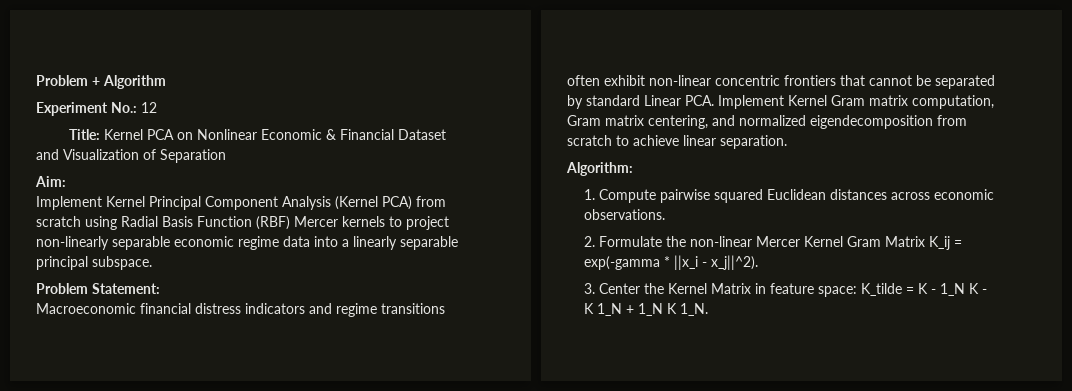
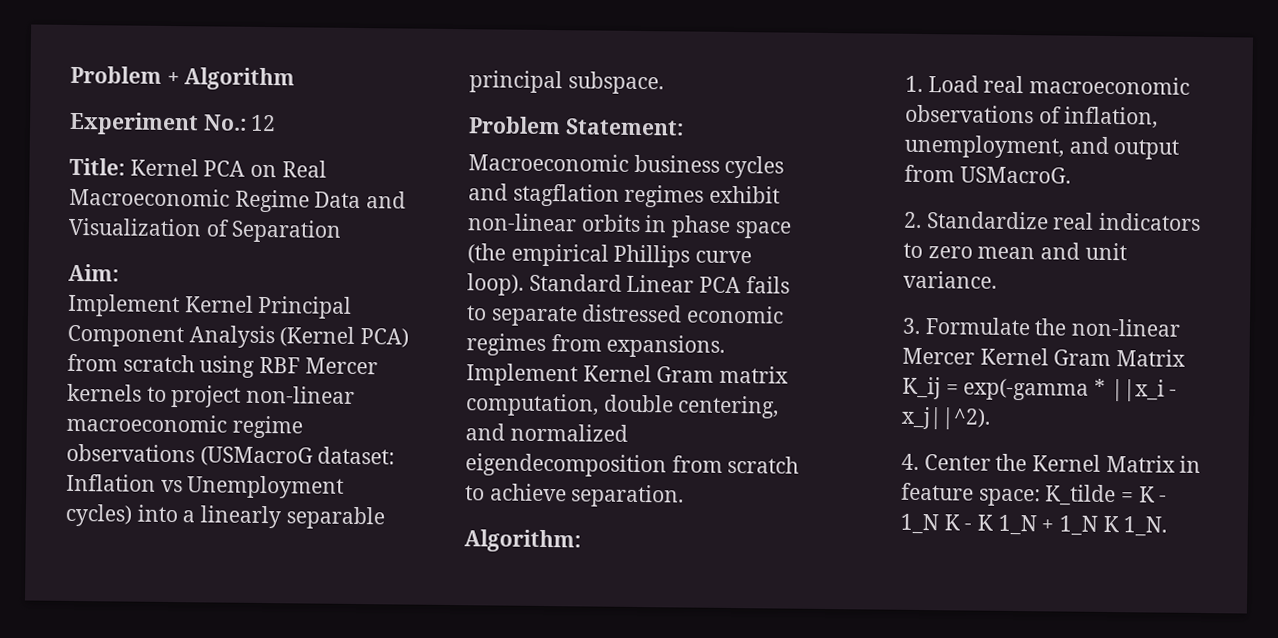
- Title: Kernel PCA on Nonlinear Economic & Financial Dataset and Visualization of Separation
+ Title: Kernel PCA on Real Macroeconomic Regime Data and Visualization of Separation
- Implement Kernel Principal Component Analysis (Kernel PCA) from scratch using Radial Basis Function (RBF) Mercer kernels to project non-linearly separable economic regime data into a linearly separable principal subspace.
+ Implement Kernel Principal Component Analysis (Kernel PCA) from scratch using RBF Mercer kernels to project non-linear macroeconomic regime observations (USMacroG dataset: Inflation vs Unemployment cycles) into a linearly separable principal subspace.
- Macroeconomic financial distress indicators and regime transitions often exhibit non-linear concentric frontiers that cannot be separated by standard Linear PCA. Implement Kernel Gram matrix computation, Gram matrix centering, and normalized eigendecomposition from scratch to achieve linear separation.
+ Macroeconomic business cycles and stagflation regimes exhibit non-linear orbits in phase space (the empirical Phillips curve loop). Standard Linear PCA fails to separate distressed economic regimes from expansions. Implement Kernel Gram matrix computation, double centering, and normalized eigendecomposition from scratch to achieve separation.
- 1. Compute pairwise squared Euclidean distances across economic observations.
- 2. Formulate the non-linear Mercer Kernel Gram Matrix K_ij = exp(-gamma * ||x_i - x_j||^2).
+ 1. Load real macroeconomic observations of inflation, unemployment, and output from USMacroG.
+ 2. Standardize real indicators to zero mean and unit variance.
+ 3. Formulate the non-linear Mercer Kernel Gram Matrix K_ij = exp(-gamma * ||x_i - x_j||^2).
- 3. Center the Kernel Matrix in feature space: K_tilde = K - 1_N K - K 1_N + 1_N K 1_N.
+ 4. Center the Kernel Matrix in feature space: K_tilde = K - 1_N K - K 1_N + 1_N K 1_N.

